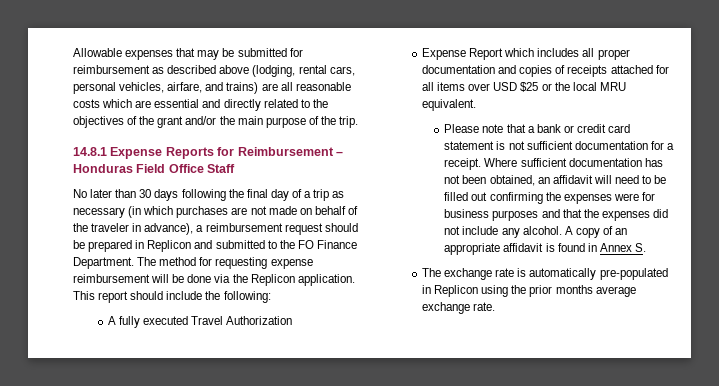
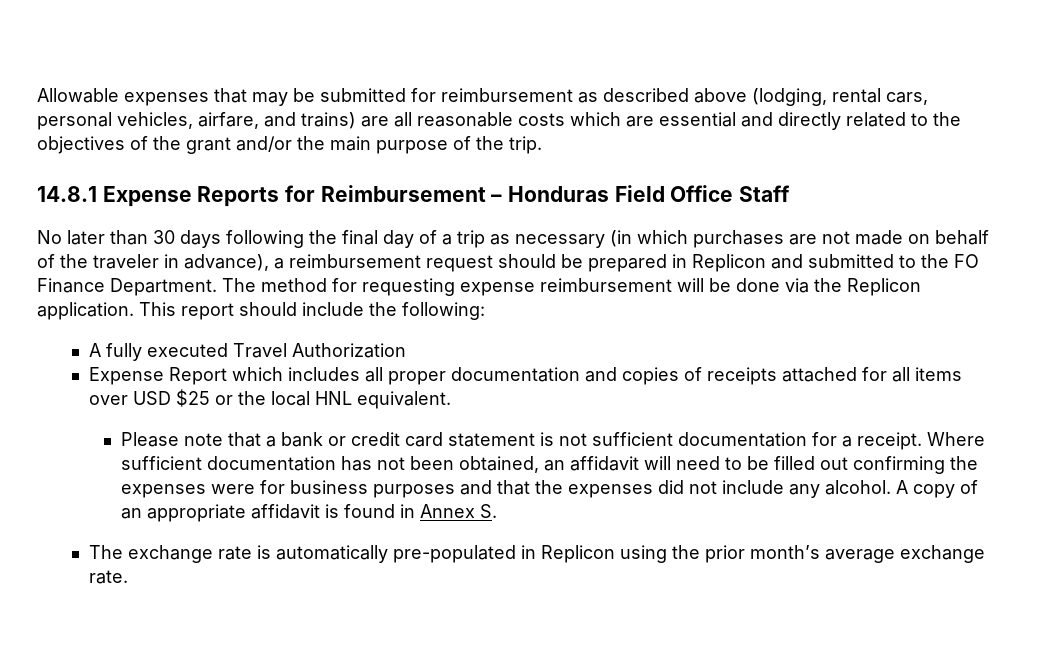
- Expense Report which includes all proper documentation and copies of receipts attached for all items over USD $25 or the local MRU equivalent.
+ Expense Report which includes all proper documentation and copies of receipts attached for all items over USD $25 or the local HNL equivalent.
- The exchange rate is automatically pre-populated in Replicon using the prior months average exchange rate.
+ The exchange rate is automatically pre-populated in Replicon using the prior month’s average exchange rate.

